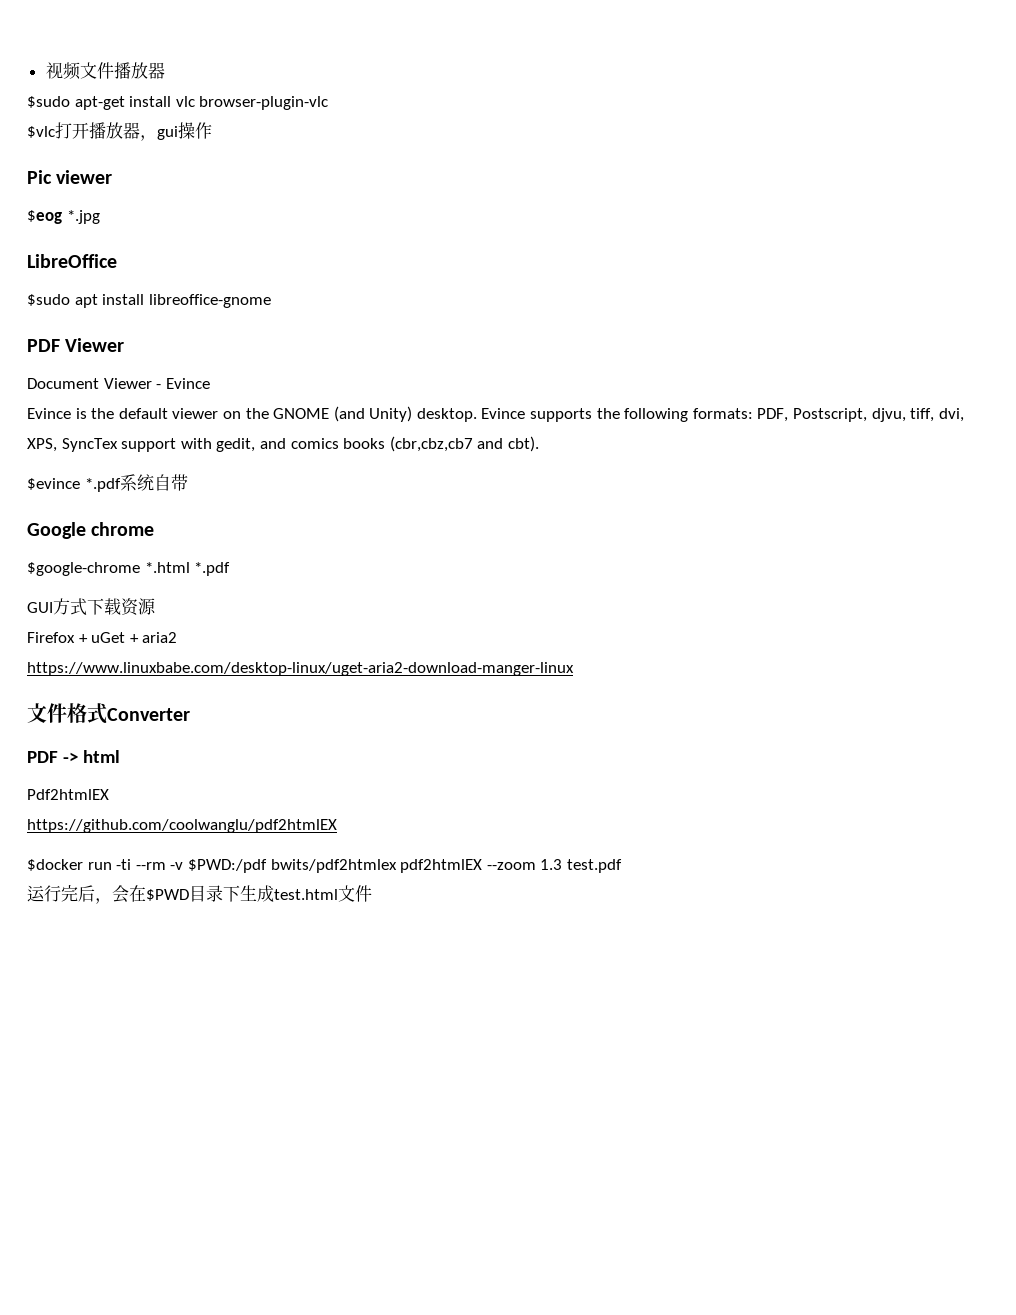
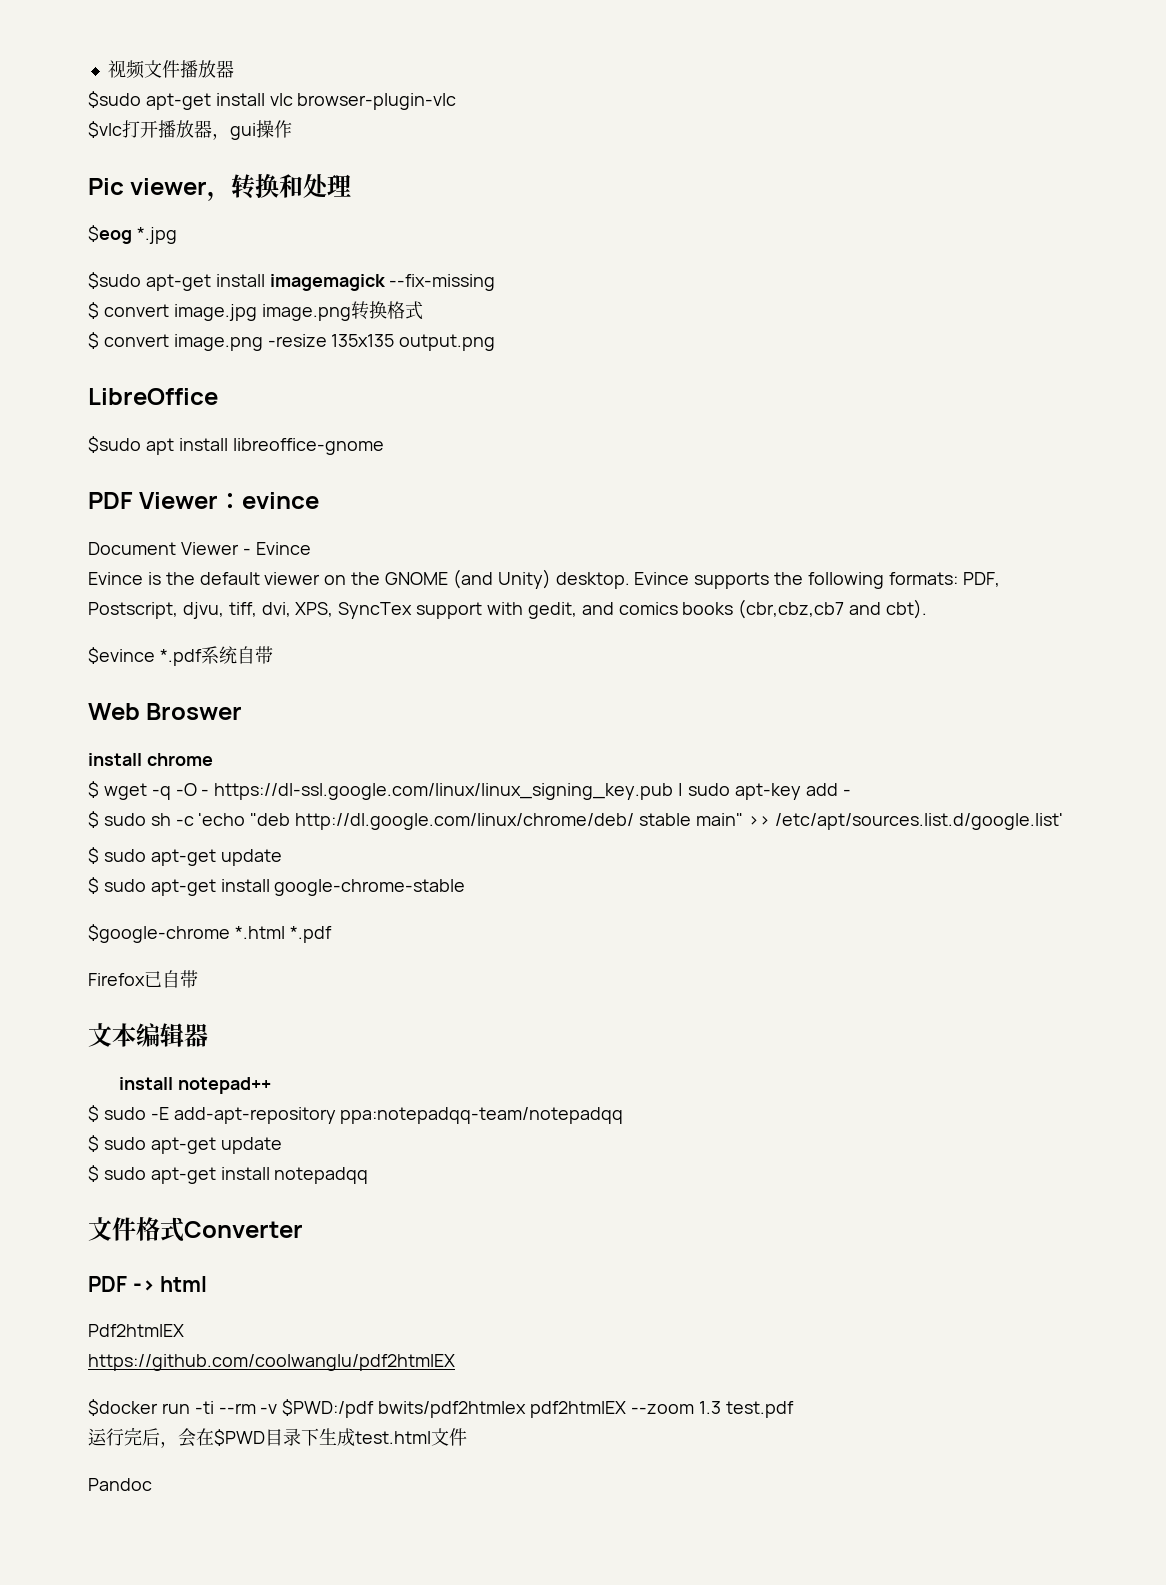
- Pic viewer
+ Pic viewer，转换和处理
+ $sudo apt-get install imagemagick --fix-missing
+ $ convert image.jpg image.png转换格式
+ $ convert image.png -resize 135x135 output.png
- PDF Viewer
+ PDF Viewer：evince
- Google chrome
+ Web Broswer
+ install chrome
+ $ wget -q -O - https://dl-ssl.google.com/linux/linux_signing_key.pub | sudo apt-key add -
+ $ sudo sh -c 'echo "deb http://dl.google.com/linux/chrome/deb/ stable main" >> /etc/apt/sources.list.d/google.list'
+ $ sudo apt-get update
+ $ sudo apt-get install google-chrome-stable
  $google-chrome *.html *.pdf
- GUI方式下载资源
- Firefox + uGet + aria2
- https://www.linuxbabe.com/desktop-linux/uget-aria2-download-manger-linux
+ Firefox已自带
+ 文本编辑器
+ install notepad++
+ $ sudo -E add-apt-repository ppa:notepadqq-team/notepadqq
+ $ sudo apt-get update
+ $ sudo apt-get install notepadqq
+ Pandoc

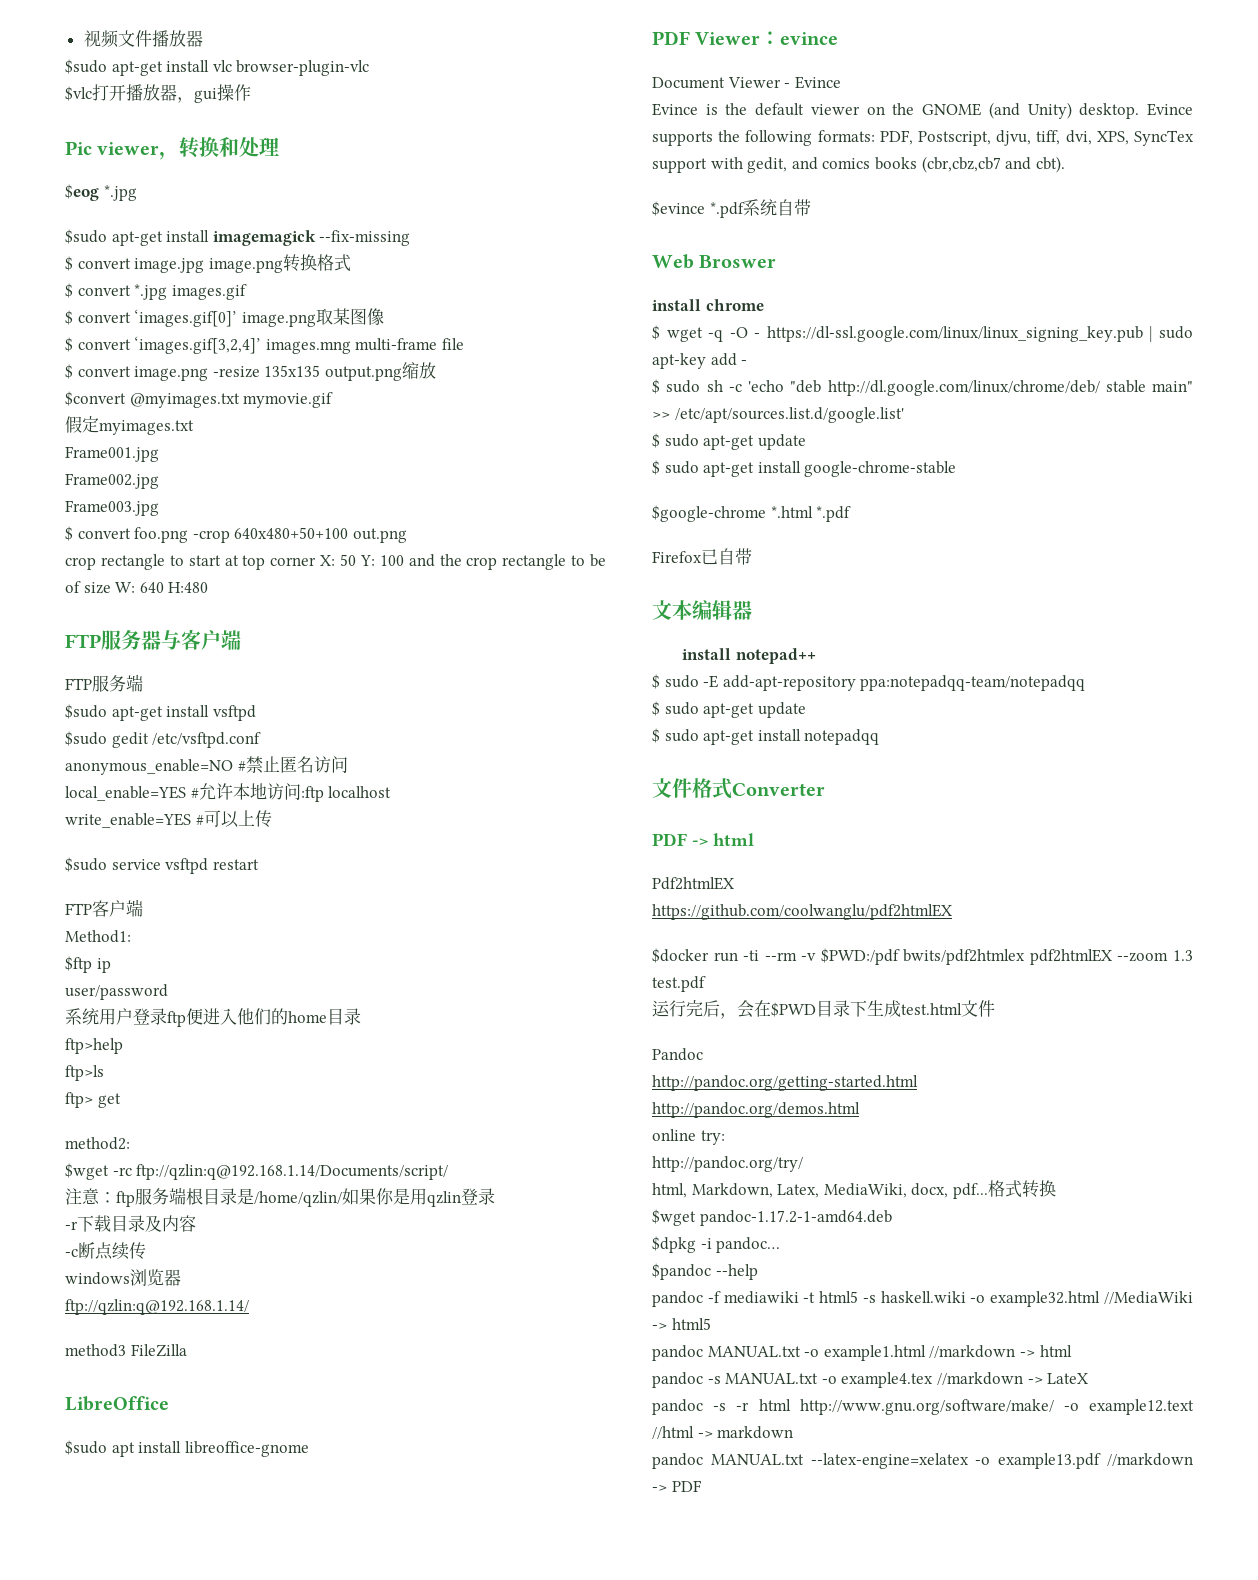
+ $ convert *.jpg images.gif
+ $ convert ‘images.gif[0]’ image.png取某图像
+ $ convert ‘images.gif[3,2,4]’ images.mng multi-frame file
- $ convert image.png -resize 135x135 output.png
+ $ convert image.png -resize 135x135 output.png缩放
+ $convert @myimages.txt mymovie.gif
+ 假定myimages.txt
+ Frame001.jpg
+ Frame002.jpg
+ Frame003.jpg
+ $ convert foo.png -crop 640x480+50+100 out.png
+ crop rectangle to start at top corner X: 50 Y: 100 and the crop rectangle to be of size W: 640 H:480
+ FTP服务器与客户端
+ FTP服务端
+ $sudo apt-get install vsftpd
+ $sudo gedit /etc/vsftpd.conf
+ anonymous_enable=NO #禁止匿名访问
+ local_enable=YES #允许本地访问:ftp localhost
+ write_enable=YES #可以上传
+ $sudo service vsftpd restart
+ FTP客户端
+ Method1:
+ $ftp ip
+ user/password
+ 系统用户登录ftp便进入他们的home目录
+ ftp>help
+ ftp>ls
+ ftp> get
+ method2:
+ $wget -rc ftp://qzlin:q@192.168.1.14/Documents/script/
+ 注意：ftp服务端根目录是/home/qzlin/如果你是用qzlin登录
+ -r下载目录及内容
+ -c断点续传
+ windows浏览器
+ ftp://qzlin:q@192.168.1.14/
+ method3 FileZilla
+ http://pandoc.org/getting-started.html
+ http://pandoc.org/demos.html
+ online try:
+ http://pandoc.org/try/
+ html, Markdown, Latex, MediaWiki, docx, pdf...格式转换
+ $wget pandoc-1.17.2-1-amd64.deb
+ $dpkg -i pandoc…
+ $pandoc --help
+ pandoc -f mediawiki -t html5 -s haskell.wiki -o example32.html //MediaWiki -> html5
+ pandoc MANUAL.txt -o example1.html //markdown -> html
+ pandoc -s MANUAL.txt -o example4.tex //markdown -> LateX
+ pandoc -s -r html http://www.gnu.org/software/make/ -o example12.text //html -> markdown
+ pandoc MANUAL.txt --latex-engine=xelatex -o example13.pdf //markdown -> PDF

